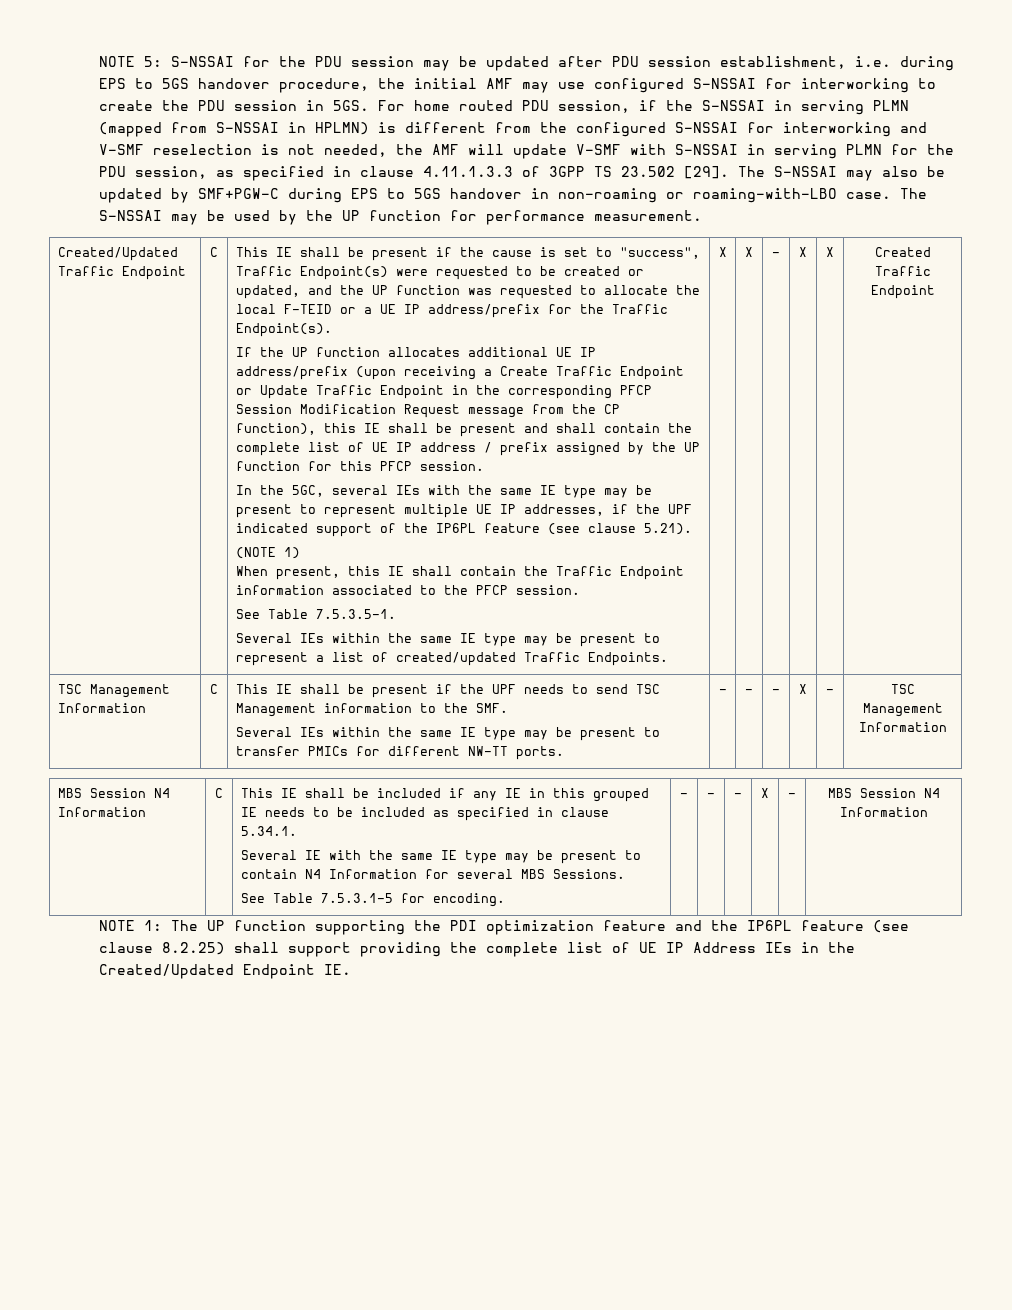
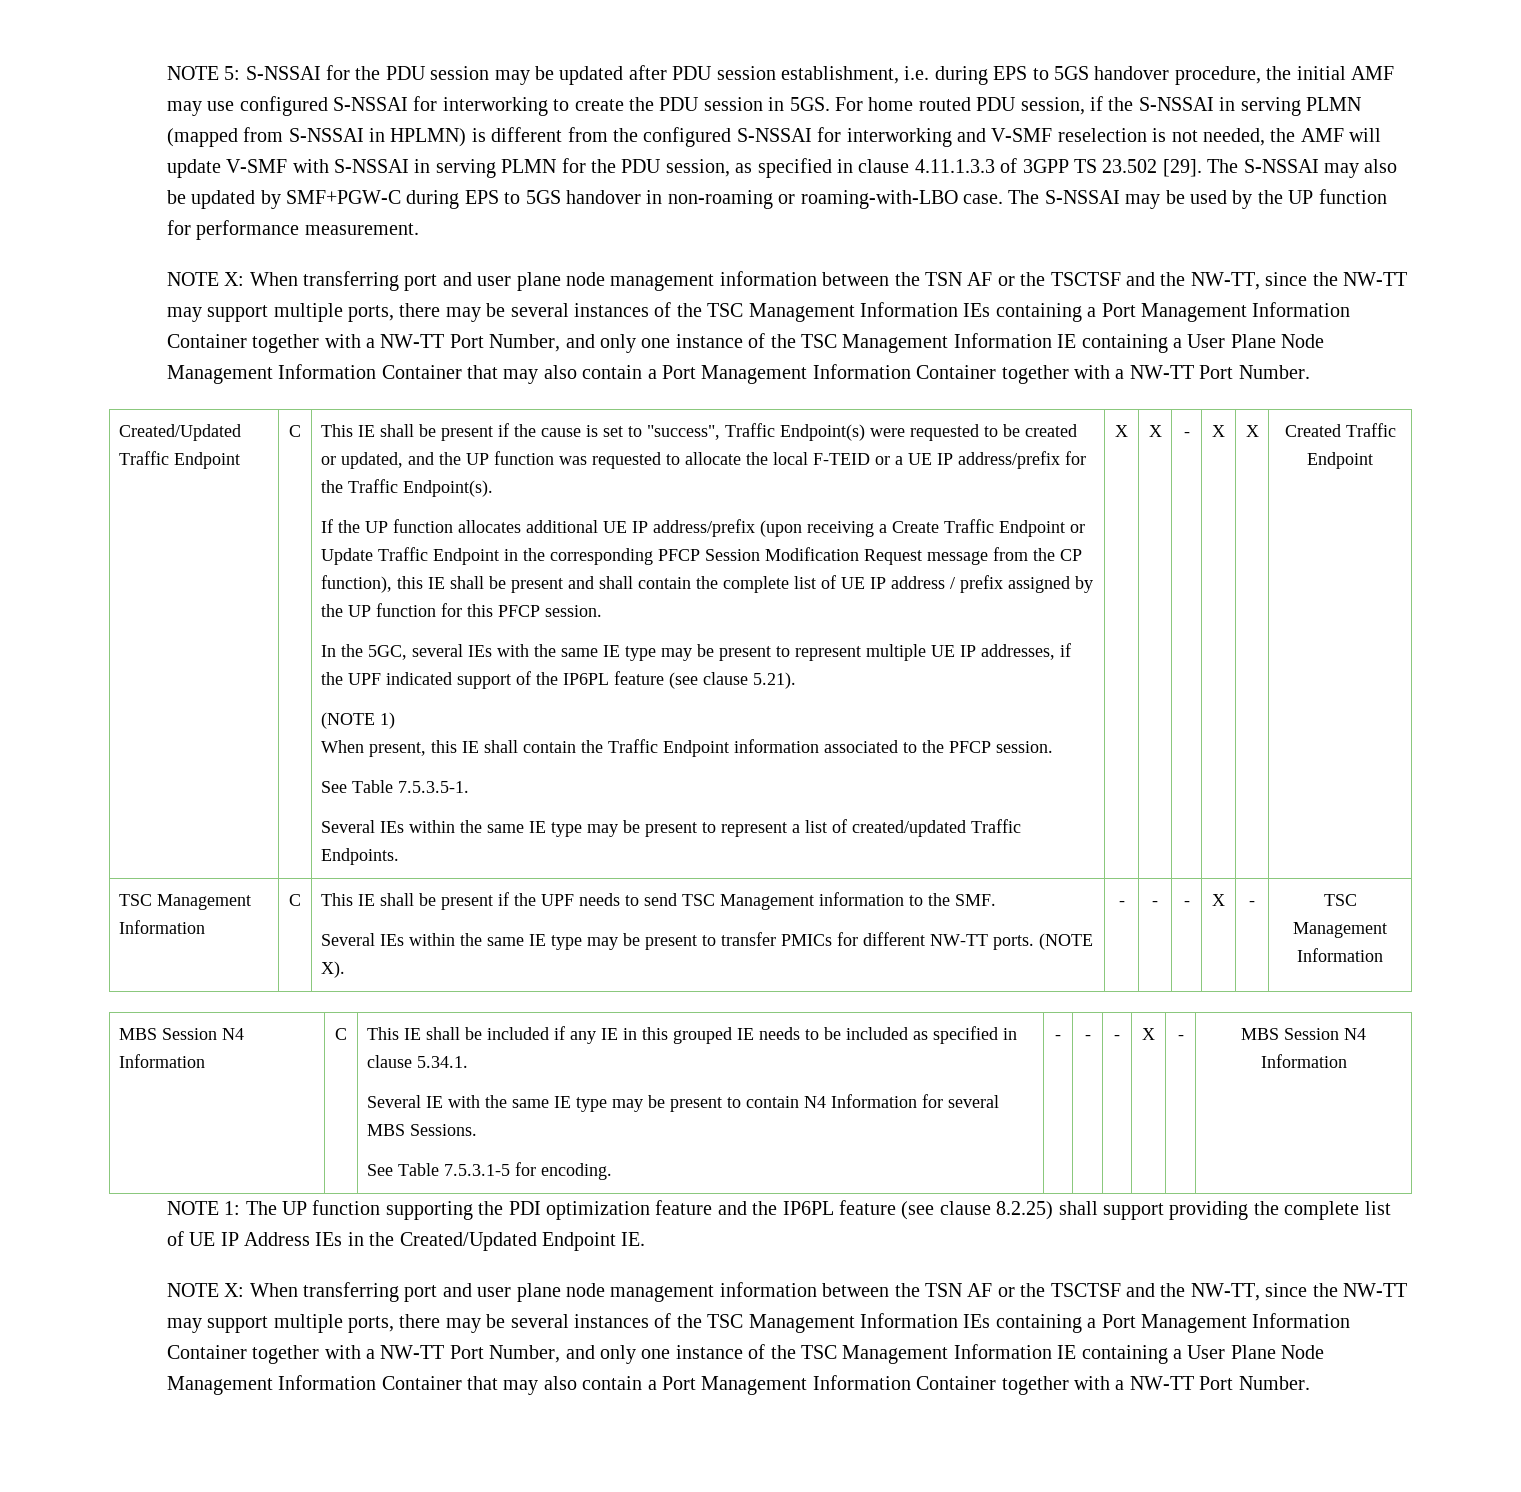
  The S-NSSAI may be used by the UP function for performance measurement.
+ NOTE X: When transferring port and user plane node management information between the TSN AF or the TSCTSF and the NW-TT, since the NW-TT may support multiple ports, there may be several instances of the TSC Management Information IEs containing a Port Management Information Container together with a NW-TT Port Number, and only one instance of the TSC Management Information IE containing a User Plane Node Management Information Container that may also contain a Port Management Information Container together with a NW-TT Port Number.
+ (NOTE X).
  NOTE 1: The UP function supporting the PDI optimization feature and the IP6PL feature (see clause 8.2.25) shall support providing the complete list of UE IP Address IEs in the Created/Updated Endpoint IE.
+ NOTE X: When transferring port and user plane node management information between the TSN AF or the TSCTSF and the NW-TT, since the NW-TT may support multiple ports, there may be several instances of the TSC Management Information IEs containing a Port Management Information Container together with a NW-TT Port Number, and only one instance of the TSC Management Information IE containing a User Plane Node Management Information Container that may also contain a Port Management Information Container together with a NW-TT Port Number.

